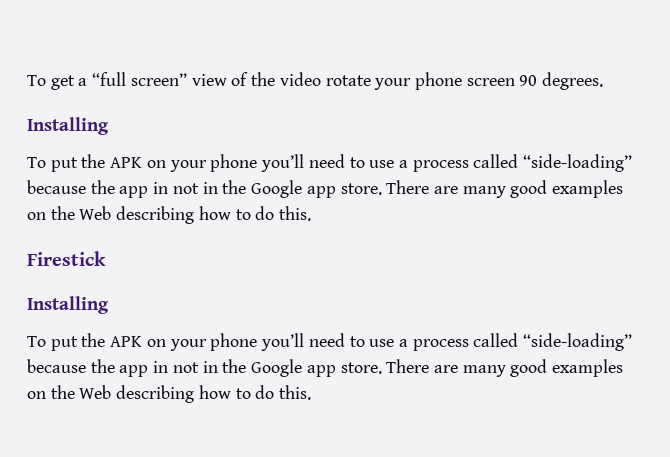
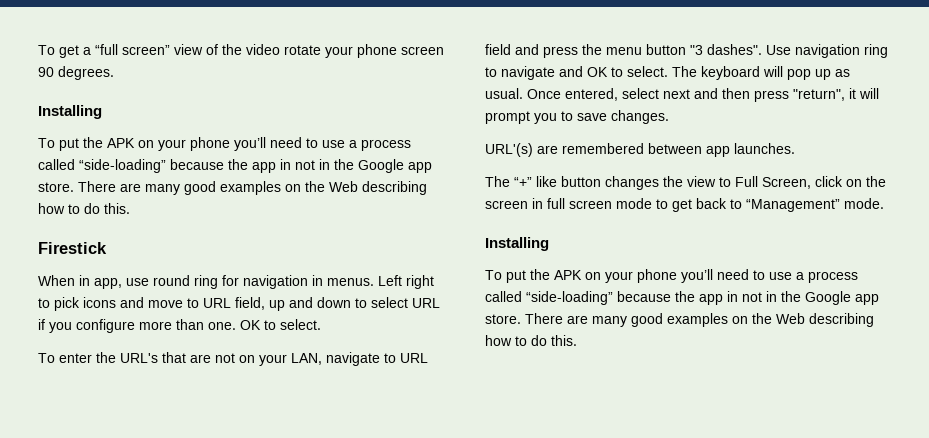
+ When in app, use round ring for navigation in menus. Left right to pick icons and move to URL field, up and down to select URL if you configure more than one. OK to select.
+ To enter the URL's that are not on your LAN, navigate to URL field and press the menu button "3 dashes". Use navigation ring to navigate and OK to select. The keyboard will pop up as usual. Once entered, select next and then press "return", it will prompt you to save changes.
+ URL'(s) are remembered between app launches.
+ The “+” like button changes the view to Full Screen, click on the screen in full screen mode to get back to “Management” mode.

